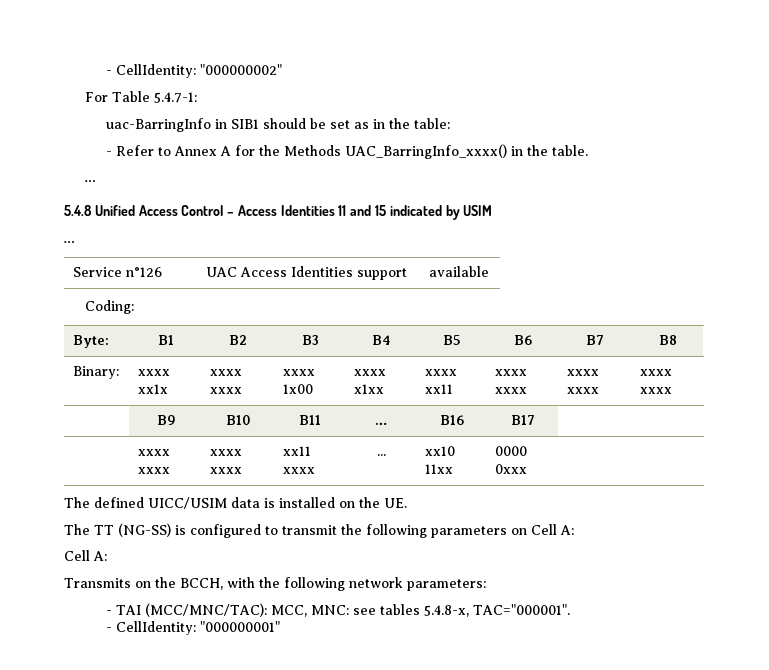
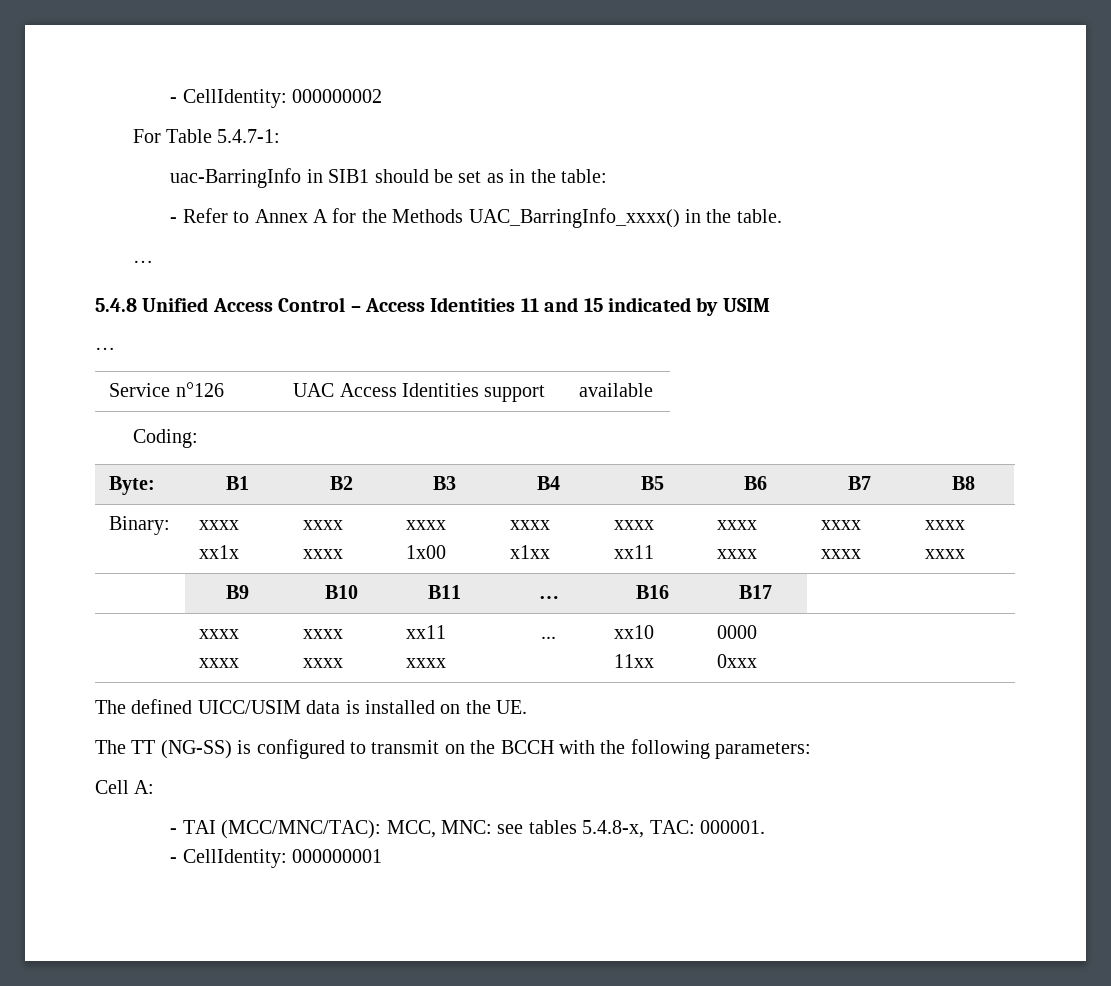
- - CellIdentity: "000000002"
+ - CellIdentity: 000000002
- The TT (NG-SS) is configured to transmit the following parameters on Cell A:
+ The TT (NG-SS) is configured to transmit on the BCCH with the following parameters:
  Cell A:
- Transmits on the BCCH, with the following network parameters:
- - TAI (MCC/MNC/TAC): MCC, MNC: see tables 5.4.8-x, TAC="000001".
- - CellIdentity: "000000001"
+ - TAI (MCC/MNC/TAC): MCC, MNC: see tables 5.4.8-x, TAC: 000001.
+ - CellIdentity: 000000001

